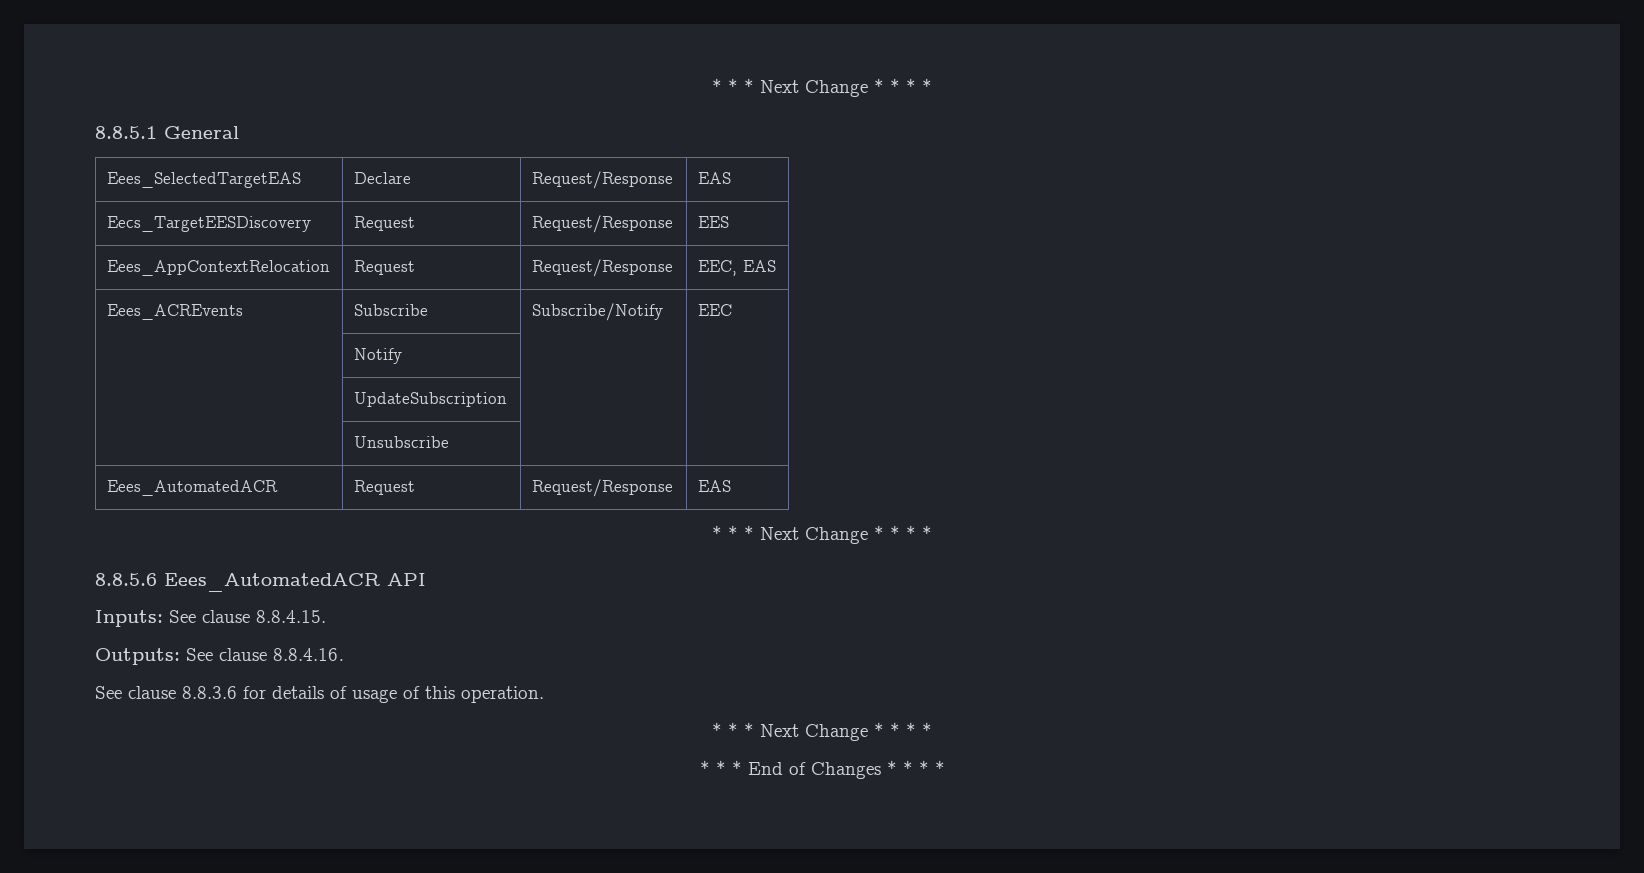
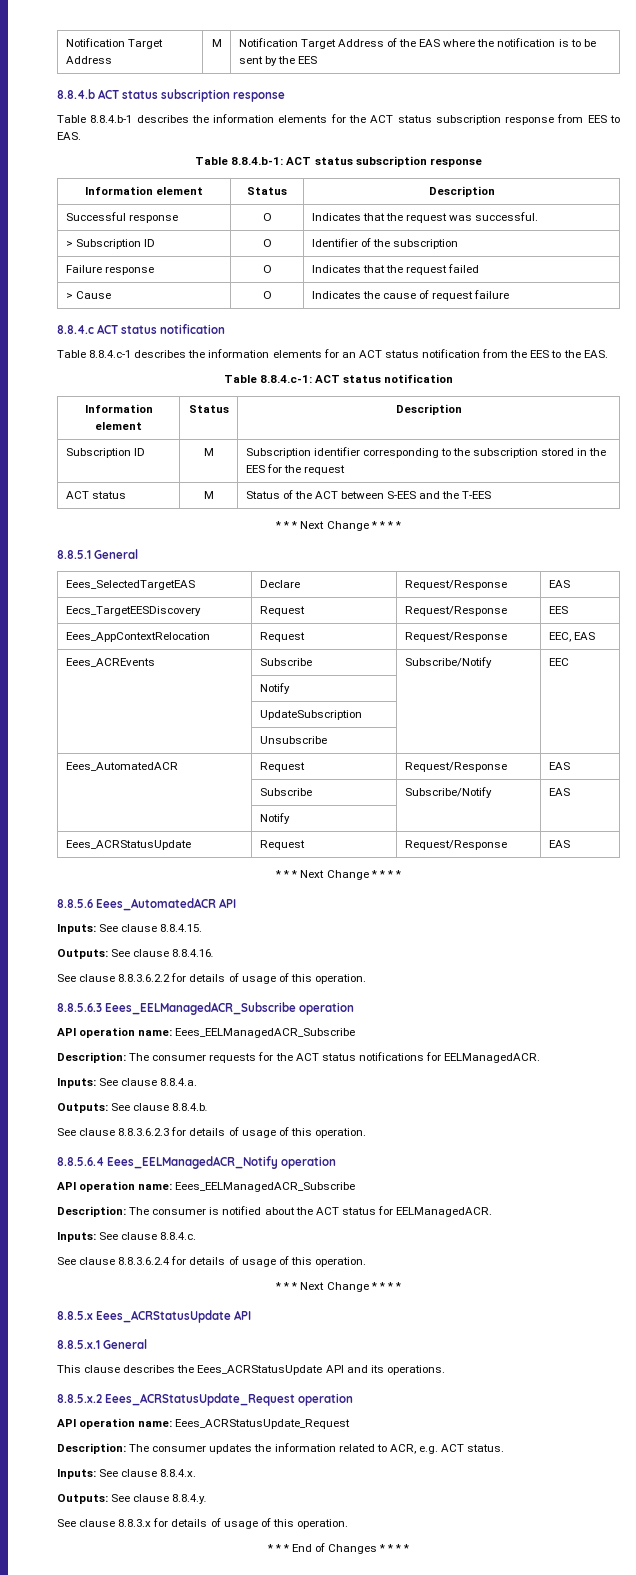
+ Notification Target Address | M | Notification Target Address of the EAS where the notification is to be sent by the EES
+ 8.8.4.b ACT status subscription response
+ Table 8.8.4.b-1 describes the information elements for the ACT status subscription response from EES to EAS.
+ Table 8.8.4.b-1: ACT status subscription response
+ Information element | Status | Description
+ Successful response | O | Indicates that the request was successful.
+ > Subscription ID | O | Identifier of the subscription
+ Failure response | O | Indicates that the request failed
+ > Cause | O | Indicates the cause of request failure
+ 8.8.4.c ACT status notification
+ Table 8.8.4.c-1 describes the information elements for an ACT status notification from the EES to the EAS.
+ Table 8.8.4.c-1: ACT status notification
+ Information element | Status | Description
+ Subscription ID | M | Subscription identifier corresponding to the subscription stored in the EES for the request
+ ACT status | M | Status of the ACT between S-EES and the T-EES
+ | Subscribe | Subscribe/Notify | EAS
+ | Notify | |
+ Eees_ACRStatusUpdate | Request | Request/Response | EAS
- See clause 8.8.3.6 for details of usage of this operation.
+ See clause 8.8.3.6.2.2 for details of usage of this operation.
+ 8.8.5.6.3 Eees_EELManagedACR_Subscribe operation
+ API operation name: Eees_EELManagedACR_Subscribe
+ Description: The consumer requests for the ACT status notifications for EELManagedACR.
+ Inputs: See clause 8.8.4.a.
+ Outputs: See clause 8.8.4.b.
+ See clause 8.8.3.6.2.3 for details of usage of this operation.
+ 8.8.5.6.4 Eees_EELManagedACR_Notify operation
+ API operation name: Eees_EELManagedACR_Subscribe
+ Description: The consumer is notified about the ACT status for EELManagedACR.
+ Inputs: See clause 8.8.4.c.
+ See clause 8.8.3.6.2.4 for details of usage of this operation.
+ 8.8.5.x Eees_ACRStatusUpdate API
+ 8.8.5.x.1 General
+ This clause describes the Eees_ACRStatusUpdate API and its operations.
+ 8.8.5.x.2 Eees_ACRStatusUpdate_Request operation
+ API operation name: Eees_ACRStatusUpdate_Request
+ Description: The consumer updates the information related to ACR, e.g. ACT status.
+ Inputs: See clause 8.8.4.x.
+ Outputs: See clause 8.8.4.y.
+ See clause 8.8.3.x for details of usage of this operation.

